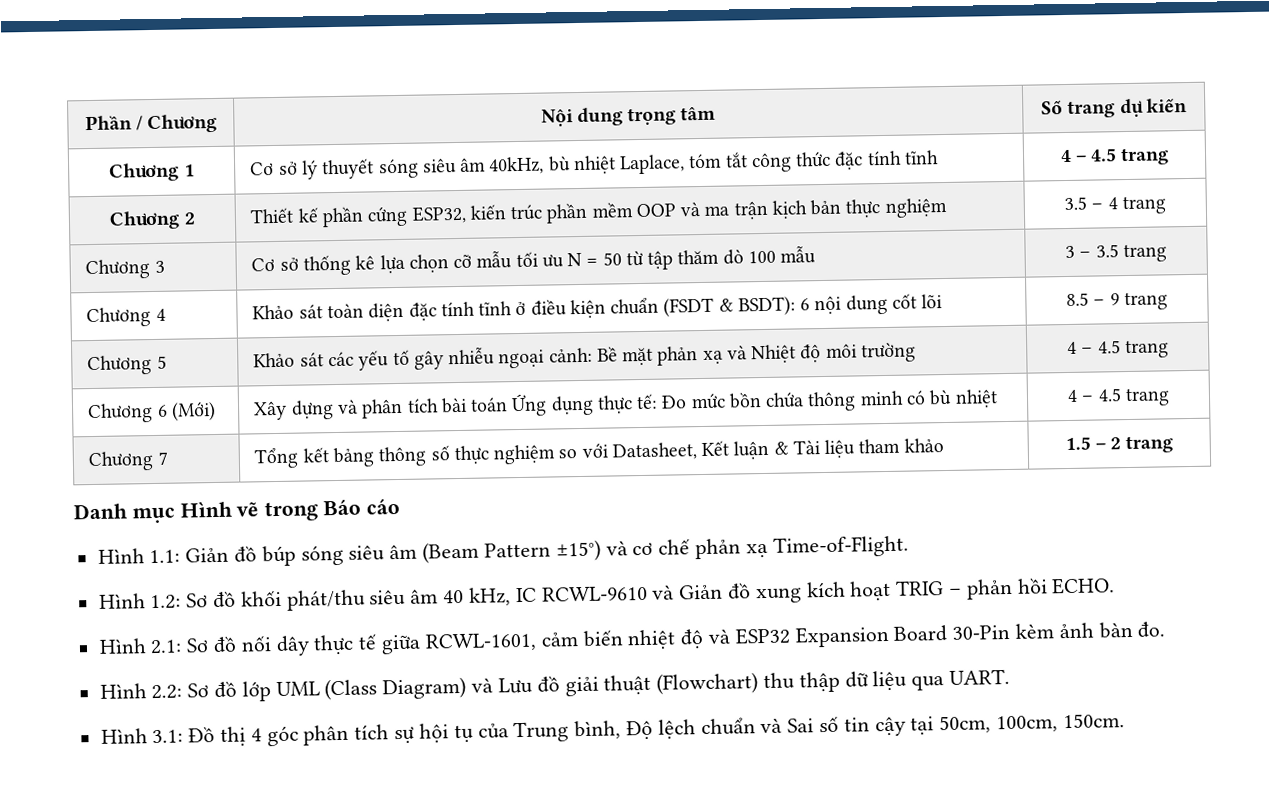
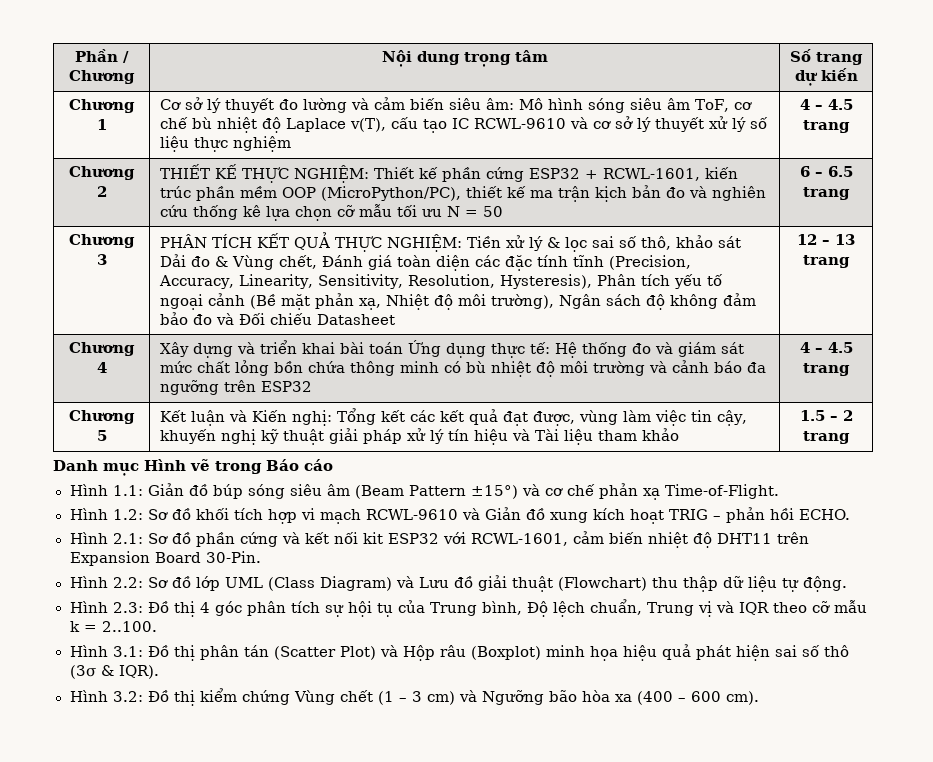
- Cơ sở lý thuyết sóng siêu âm 40kHz, bù nhiệt Laplace, tóm tắt công thức đặc tính tĩnh
+ Cơ sở lý thuyết đo lường và cảm biến siêu âm: Mô hình sóng siêu âm ToF, cơ chế bù nhiệt độ Laplace v(T), cấu tạo IC RCWL-9610 và cơ sở lý thuyết xử lý số liệu thực nghiệm
- Thiết kế phần cứng ESP32, kiến trúc phần mềm OOP và ma trận kịch bản thực nghiệm | 3.5 – 4 trang
- Chương 3 | Cơ sở thống kê lựa chọn cỡ mẫu tối ưu N = 50 từ tập thăm dò 100 mẫu | 3 – 3.5 trang
- Chương 4 | Khảo sát toàn diện đặc tính tĩnh ở điều kiện chuẩn (FSDT & BSDT): 6 nội dung cốt lõi | 8.5 – 9 trang
- Chương 5 | Khảo sát các yếu tố gây nhiễu ngoại cảnh: Bề mặt phản xạ và Nhiệt độ môi trường | 4 – 4.5 trang
- Chương 6 (Mới) | Xây dựng và phân tích bài toán Ứng dụng thực tế: Đo mức bồn chứa thông minh có bù nhiệt | 4 – 4.5 trang
- Chương 7 | Tổng kết bảng thông số thực nghiệm so với Datasheet, Kết luận & Tài liệu tham khảo | 1.5 – 2 trang
+ THIẾT KẾ THỰC NGHIỆM: Thiết kế phần cứng ESP32 + RCWL-1601, kiến trúc phần mềm OOP (MicroPython/PC), thiết kế ma trận kịch bản đo và nghiên cứu thống kê lựa chọn cỡ mẫu tối ưu N = 50 | 6 – 6.5 trang
+ Chương 3 | PHÂN TÍCH KẾT QUẢ THỰC NGHIỆM: Tiền xử lý & lọc sai số thô, khảo sát Dải đo & Vùng chết, Đánh giá toàn diện các đặc tính tĩnh (Precision, Accuracy, Linearity, Sensitivity, Resolution, Hysteresis), Phân tích yếu tố ngoại cảnh (Bề mặt phản xạ, Nhiệt độ môi trường), Ngân sách độ không đảm bảo đo và Đối chiếu Datasheet | 12 – 13 trang
+ Chương 4 | Xây dựng và triển khai bài toán Ứng dụng thực tế: Hệ thống đo và giám sát mức chất lỏng bồn chứa thông minh có bù nhiệt độ môi trường và cảnh báo đa ngưỡng trên ESP32 | 4 – 4.5 trang
+ Chương 5 | Kết luận và Kiến nghị: Tổng kết các kết quả đạt được, vùng làm việc tin cậy, khuyến nghị kỹ thuật giải pháp xử lý tín hiệu và Tài liệu tham khảo | 1.5 – 2 trang
- Hình 1.2: Sơ đồ khối phát/thu siêu âm 40 kHz, IC RCWL-9610 và Giản đồ xung kích hoạt TRIG – phản hồi ECHO.
+ Hình 1.2: Sơ đồ khối tích hợp vi mạch RCWL-9610 và Giản đồ xung kích hoạt TRIG – phản hồi ECHO.
- Hình 2.1: Sơ đồ nối dây thực tế giữa RCWL-1601, cảm biến nhiệt độ và ESP32 Expansion Board 30-Pin kèm ảnh bàn đo.
+ Hình 2.1: Sơ đồ phần cứng và kết nối kit ESP32 với RCWL-1601, cảm biến nhiệt độ DHT11 trên Expansion Board 30-Pin.
- Hình 2.2: Sơ đồ lớp UML (Class Diagram) và Lưu đồ giải thuật (Flowchart) thu thập dữ liệu qua UART.
- Hình 3.1: Đồ thị 4 góc phân tích sự hội tụ của Trung bình, Độ lệch chuẩn và Sai số tin cậy tại 50cm, 100cm, 150cm.
+ Hình 2.2: Sơ đồ lớp UML (Class Diagram) và Lưu đồ giải thuật (Flowchart) thu thập dữ liệu tự động.
+ Hình 2.3: Đồ thị 4 góc phân tích sự hội tụ của Trung bình, Độ lệch chuẩn, Trung vị và IQR theo cỡ mẫu k = 2..100.
+ Hình 3.1: Đồ thị phân tán (Scatter Plot) và Hộp râu (Boxplot) minh họa hiệu quả phát hiện sai số thô (3σ & IQR).
+ Hình 3.2: Đồ thị kiểm chứng Vùng chết (1 – 3 cm) và Ngưỡng bão hòa xa (400 – 600 cm).

